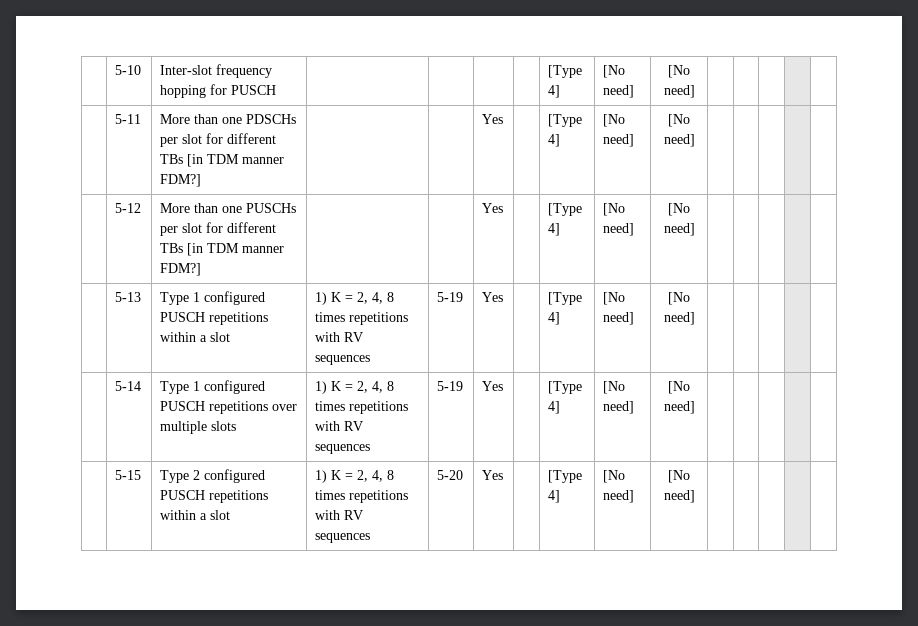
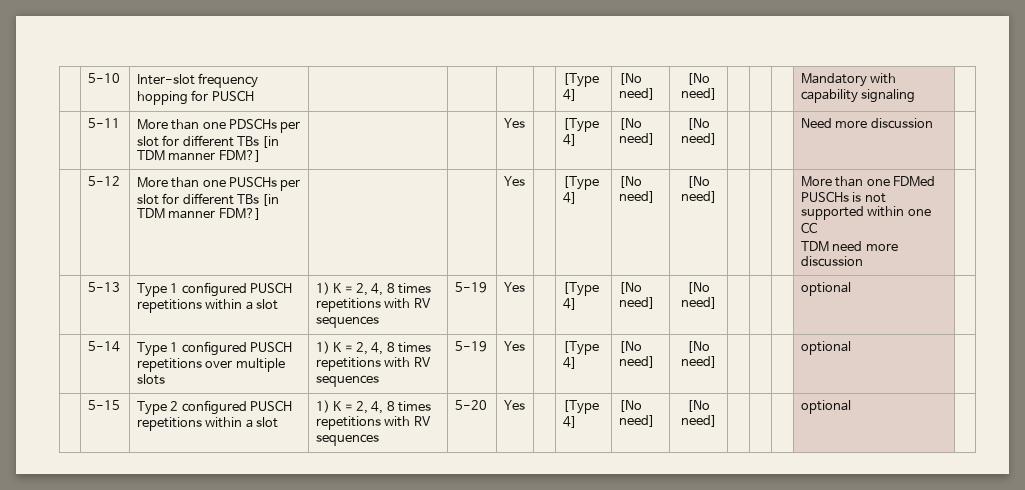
- | 5-10 | Inter-slot frequency hopping for PUSCH | | | | | [Type 4] | [No need] | [No need] | | | | |
+ | 5-10 | Inter-slot frequency hopping for PUSCH | | | | | [Type 4] | [No need] | [No need] | | | | Mandatory with capability signaling |
- | 5-11 | More than one PDSCHs per slot for different TBs [in TDM manner FDM?] | | | Yes | | [Type 4] | [No need] | [No need] | | | | |
+ | 5-11 | More than one PDSCHs per slot for different TBs [in TDM manner FDM?] | | | Yes | | [Type 4] | [No need] | [No need] | | | | Need more discussion |
- | 5-12 | More than one PUSCHs per slot for different TBs [in TDM manner FDM?] | | | Yes | | [Type 4] | [No need] | [No need] | | | | |
+ | 5-12 | More than one PUSCHs per slot for different TBs [in TDM manner FDM?] | | | Yes | | [Type 4] | [No need] | [No need] | | | | More than one FDMed PUSCHs is not supported within one CC
+ TDM need more discussion |
- | 5-13 | Type 1 configured PUSCH repetitions within a slot | 1) K = 2, 4, 8 times repetitions with RV sequences | 5-19 | Yes | | [Type 4] | [No need] | [No need] | | | | |
+ | 5-13 | Type 1 configured PUSCH repetitions within a slot | 1) K = 2, 4, 8 times repetitions with RV sequences | 5-19 | Yes | | [Type 4] | [No need] | [No need] | | | | optional |
- | 5-14 | Type 1 configured PUSCH repetitions over multiple slots | 1) K = 2, 4, 8 times repetitions with RV sequences | 5-19 | Yes | | [Type 4] | [No need] | [No need] | | | | |
+ | 5-14 | Type 1 configured PUSCH repetitions over multiple slots | 1) K = 2, 4, 8 times repetitions with RV sequences | 5-19 | Yes | | [Type 4] | [No need] | [No need] | | | | optional |
- | 5-15 | Type 2 configured PUSCH repetitions within a slot | 1) K = 2, 4, 8 times repetitions with RV sequences | 5-20 | Yes | | [Type 4] | [No need] | [No need] | | | | |
+ | 5-15 | Type 2 configured PUSCH repetitions within a slot | 1) K = 2, 4, 8 times repetitions with RV sequences | 5-20 | Yes | | [Type 4] | [No need] | [No need] | | | | optional |

